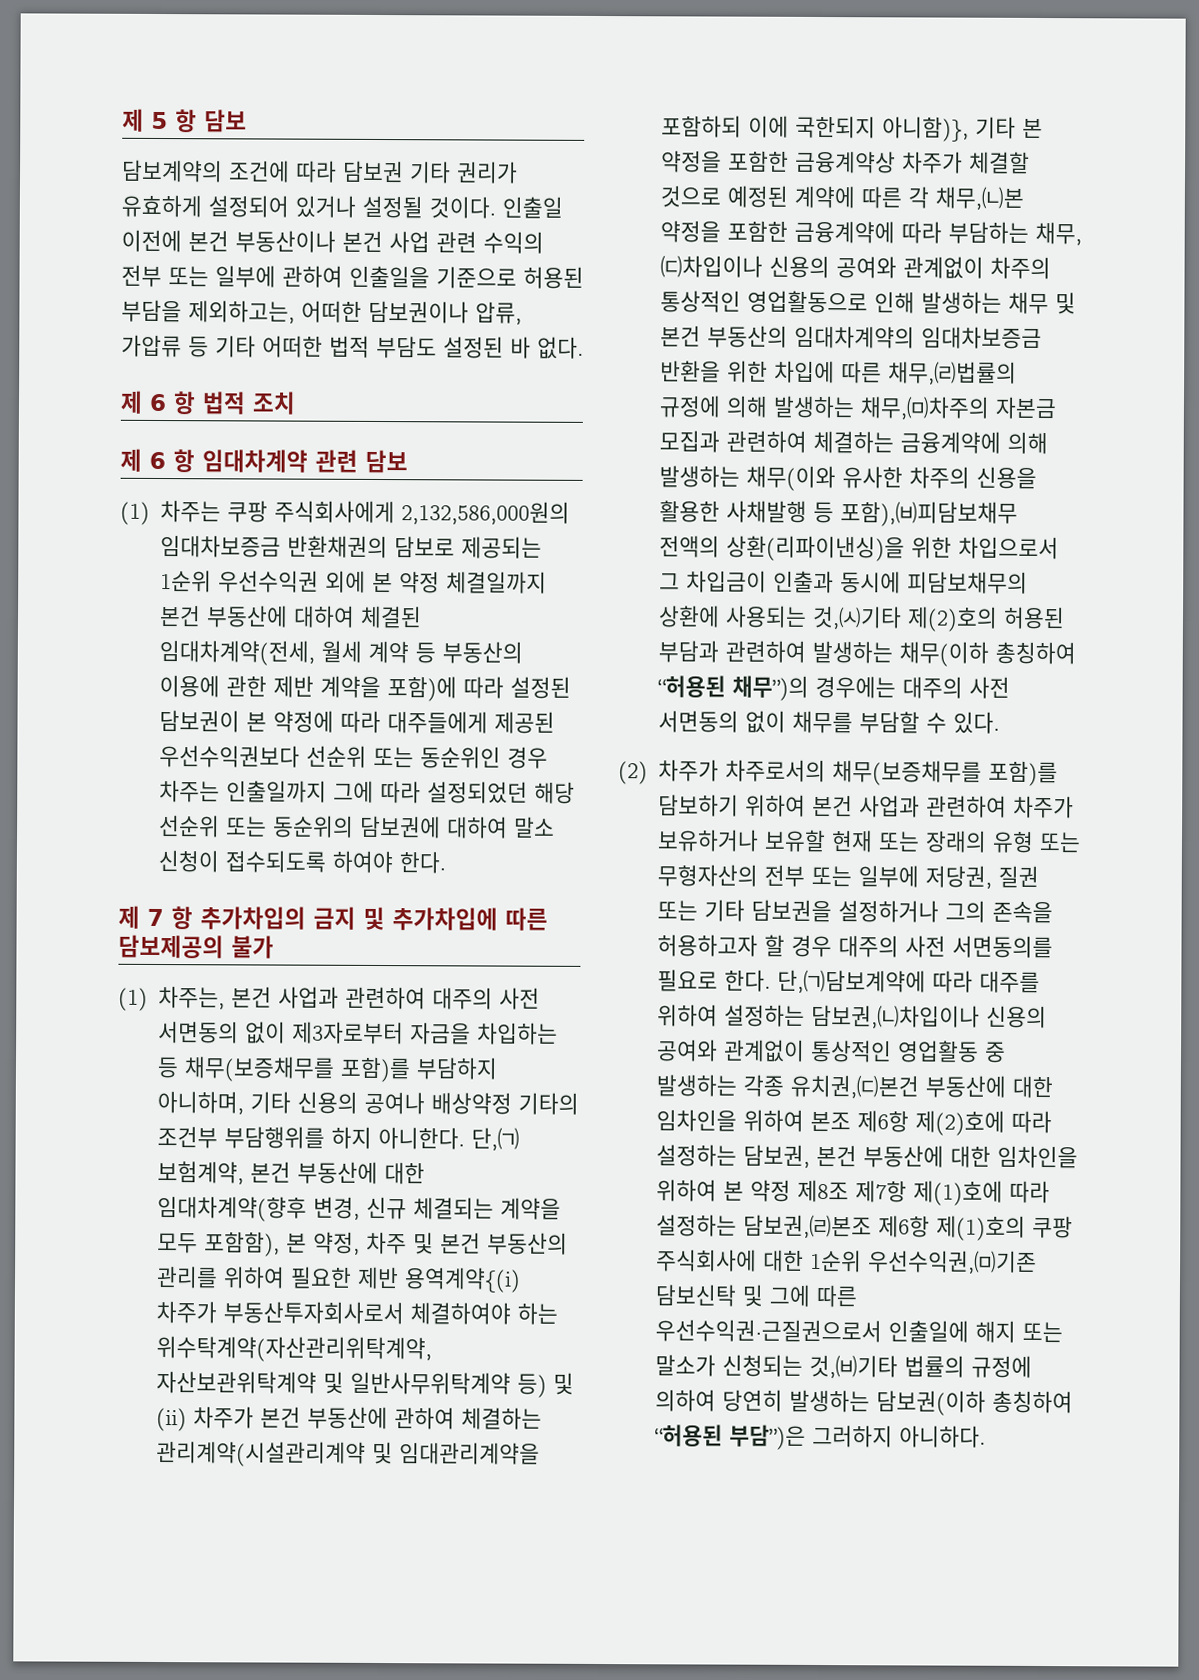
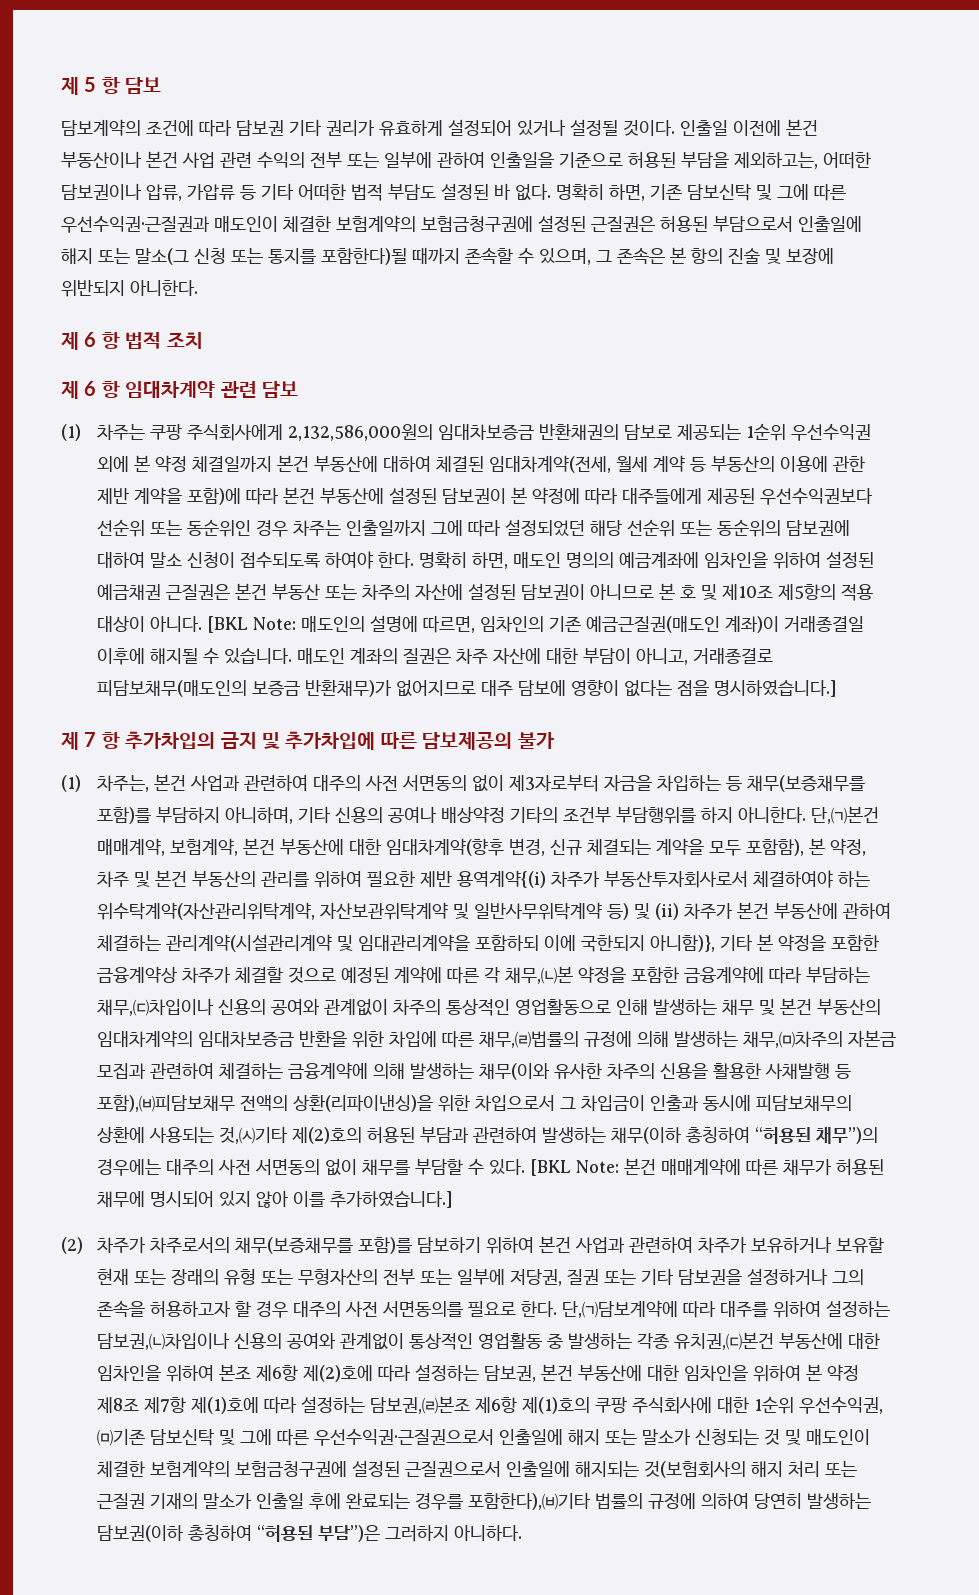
+ 명확히 하면, 기존 담보신탁 및 그에 따른 우선수익권·근질권과 매도인이 체결한 보험계약의 보험금청구권에 설정된 근질권은 허용된 부담으로서 인출일에 해지 또는 말소(그 신청 또는 통지를 포함한다)될 때까지 존속할 수 있으며, 그 존속은 본 항의 진술 및 보장에 위반되지 아니한다.
- (1) 차주는 쿠팡 주식회사에게 2,132,586,000원의 임대차보증금 반환채권의 담보로 제공되는 1순위 우선수익권 외에 본 약정 체결일까지 본건 부동산에 대하여 체결된 임대차계약(전세, 월세 계약 등 부동산의 이용에 관한 제반 계약을 포함)에 따라 설정된 담보권이 본 약정에 따라 대주들에게 제공된 우선수익권보다 선순위 또는 동순위인 경우 차주는 인출일까지 그에 따라 설정되었던 해당 선순위 또는 동순위의 담보권에 대하여 말소 신청이 접수되도록 하여야 한다.
+ (1) 차주는 쿠팡 주식회사에게 2,132,586,000원의 임대차보증금 반환채권의 담보로 제공되는 1순위 우선수익권 외에 본 약정 체결일까지 본건 부동산에 대하여 체결된 임대차계약(전세, 월세 계약 등 부동산의 이용에 관한 제반 계약을 포함)에 따라 본건 부동산에 설정된 담보권이 본 약정에 따라 대주들에게 제공된 우선수익권보다 선순위 또는 동순위인 경우 차주는 인출일까지 그에 따라 설정되었던 해당 선순위 또는 동순위의 담보권에 대하여 말소 신청이 접수되도록 하여야 한다. 명확히 하면, 매도인 명의의 예금계좌에 임차인을 위하여 설정된 예금채권 근질권은 본건 부동산 또는 차주의 자산에 설정된 담보권이 아니므로 본 호 및 제10조 제5항의 적용 대상이 아니다. [BKL Note: 매도인의 설명에 따르면, 임차인의 기존 예금근질권(매도인 계좌)이 거래종결일 이후에 해지될 수 있습니다. 매도인 계좌의 질권은 차주 자산에 대한 부담이 아니고, 거래종결로 피담보채무(매도인의 보증금 반환채무)가 없어지므로 대주 담보에 영향이 없다는 점을 명시하였습니다.]
- 단,㈀보험계약, 본건 부동산에 대한 임대차계약(향후 변경, 신규 체결되는 계약을 모두 포함함), 본 약정, 차주 및 본건 부동산의 관리를 위하여 필요한 제반 용역계약{(i) 차주가 부동산투자회사로서 체결하여야 하는 위수탁계약(자산관리위탁계약, 자산보관위탁계약 및 일반사무위탁계약 등) 및 (ii) 차주가 본건 부동산에 관하여 체결하는 관리계약(시설관리계약 및 임대관리계약을 포함하되 이에 국한되지 아니함)}, 기타 본 약정을 포함한 금융계약상 차주가 체결할 것으로 예정된 계약에 따른 각 채무,㈁본 약정을 포함한 금융계약에 따라 부담하는 채무,㈂차입이나 신용의 공여와 관계없이 차주의 통상적인 영업활동으로 인해 발생하는 채무 및 본건 부동산의 임대차계약의 임대차보증금 반환을 위한 차입에 따른 채무,㈃법률의 규정에 의해 발생하는 채무,㈄차주의 자본금 모집과 관련하여 체결하는 금융계약에 의해 발생하는 채무(이와 유사한 차주의 신용을 활용한 사채발행 등 포함),㈅피담보채무 전액의 상환(리파이낸싱)을 위한 차입으로서 그 차입금이 인출과 동시에 피담보채무의 상환에 사용되는 것,㈆기타 제(2)호의 허용된 부담과 관련하여 발생하는 채무(이하 총칭하여 “허용된 채무”)의 경우에는 대주의 사전 서면동의 없이 채무를 부담할 수 있다.
+ 단,㈀본건 매매계약, 보험계약, 본건 부동산에 대한 임대차계약(향후 변경, 신규 체결되는 계약을 모두 포함함), 본 약정, 차주 및 본건 부동산의 관리를 위하여 필요한 제반 용역계약{(i) 차주가 부동산투자회사로서 체결하여야 하는 위수탁계약(자산관리위탁계약, 자산보관위탁계약 및 일반사무위탁계약 등) 및 (ii) 차주가 본건 부동산에 관하여 체결하는 관리계약(시설관리계약 및 임대관리계약을 포함하되 이에 국한되지 아니함)}, 기타 본 약정을 포함한 금융계약상 차주가 체결할 것으로 예정된 계약에 따른 각 채무,㈁본 약정을 포함한 금융계약에 따라 부담하는 채무,㈂차입이나 신용의 공여와 관계없이 차주의 통상적인 영업활동으로 인해 발생하는 채무 및 본건 부동산의 임대차계약의 임대차보증금 반환을 위한 차입에 따른 채무,㈃법률의 규정에 의해 발생하는 채무,㈄차주의 자본금 모집과 관련하여 체결하는 금융계약에 의해 발생하는 채무(이와 유사한 차주의 신용을 활용한 사채발행 등 포함),㈅피담보채무 전액의 상환(리파이낸싱)을 위한 차입으로서 그 차입금이 인출과 동시에 피담보채무의 상환에 사용되는 것,㈆기타 제(2)호의 허용된 부담과 관련하여 발생하는 채무(이하 총칭하여 “허용된 채무”)의 경우에는 대주의 사전 서면동의 없이 채무를 부담할 수 있다. [BKL Note: 본건 매매계약에 따른 채무가 허용된 채무에 명시되어 있지 않아 이를 추가하였습니다.]
- 단,㈀담보계약에 따라 대주를 위하여 설정하는 담보권,㈁차입이나 신용의 공여와 관계없이 통상적인 영업활동 중 발생하는 각종 유치권,㈂본건 부동산에 대한 임차인을 위하여 본조 제6항 제(2)호에 따라 설정하는 담보권, 본건 부동산에 대한 임차인을 위하여 본 약정 제8조 제7항 제(1)호에 따라 설정하는 담보권,㈃본조 제6항 제(1)호의 쿠팡 주식회사에 대한 1순위 우선수익권,㈄기존 담보신탁 및 그에 따른 우선수익권·근질권으로서 인출일에 해지 또는 말소가 신청되는 것,㈅기타 법률의 규정에 의하여 당연히 발생하는 담보권(이하 총칭하여 “허용된 부담”)은 그러하지 아니하다.
+ 단,㈀담보계약에 따라 대주를 위하여 설정하는 담보권,㈁차입이나 신용의 공여와 관계없이 통상적인 영업활동 중 발생하는 각종 유치권,㈂본건 부동산에 대한 임차인을 위하여 본조 제6항 제(2)호에 따라 설정하는 담보권, 본건 부동산에 대한 임차인을 위하여 본 약정 제8조 제7항 제(1)호에 따라 설정하는 담보권,㈃본조 제6항 제(1)호의 쿠팡 주식회사에 대한 1순위 우선수익권,㈄기존 담보신탁 및 그에 따른 우선수익권·근질권으로서 인출일에 해지 또는 말소가 신청되는 것 및 매도인이 체결한 보험계약의 보험금청구권에 설정된 근질권으로서 인출일에 해지되는 것(보험회사의 해지 처리 또는 근질권 기재의 말소가 인출일 후에 완료되는 경우를 포함한다),㈅기타 법률의 규정에 의하여 당연히 발생하는 담보권(이하 총칭하여 “허용된 부담”)은 그러하지 아니하다.

